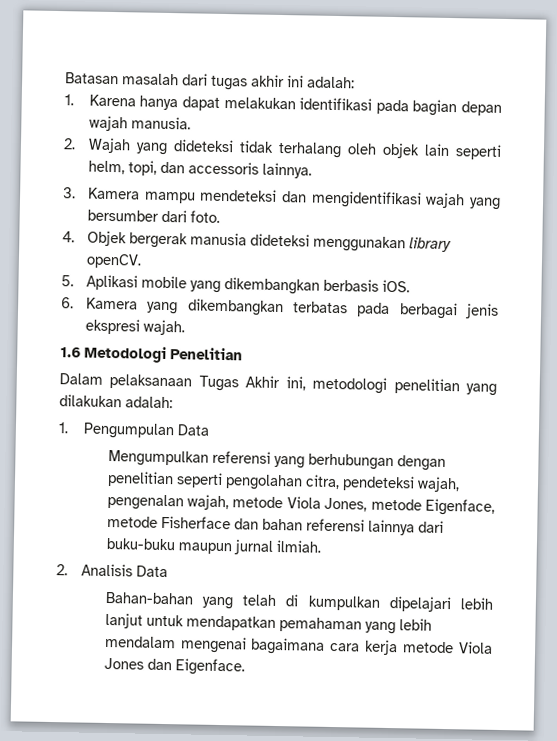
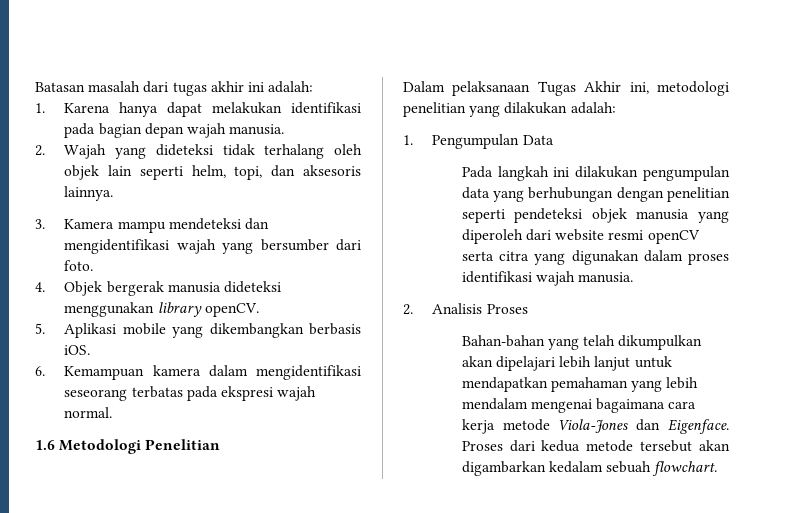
- 2. Wajah yang dideteksi tidak terhalang oleh objek lain seperti helm, topi, dan accessoris lainnya.
+ 2. Wajah yang dideteksi tidak terhalang oleh objek lain seperti helm, topi, dan aksesoris lainnya.
- 6. Kamera yang dikembangkan terbatas pada berbagai jenis ekspresi wajah.
+ 6. Kemampuan kamera dalam mengidentifikasi seseorang terbatas pada ekspresi wajah normal.
- Mengumpulkan referensi yang berhubungan dengan penelitian seperti pengolahan citra, pendeteksi wajah, pengenalan wajah, metode Viola Jones, metode Eigenface, metode Fisherface dan bahan referensi lainnya dari buku-buku maupun jurnal ilmiah.
+ Pada langkah ini dilakukan pengumpulan data yang berhubungan dengan penelitian seperti pendeteksi objek manusia yang diperoleh dari website resmi openCV serta citra yang digunakan dalam proses identifikasi wajah manusia.
- 2. Analisis Data
+ 2. Analisis Proses
- Bahan-bahan yang telah di kumpulkan dipelajari lebih lanjut untuk mendapatkan pemahaman yang lebih mendalam mengenai bagaimana cara kerja metode Viola Jones dan Eigenface.
+ Bahan-bahan yang telah dikumpulkan akan dipelajari lebih lanjut untuk mendapatkan pemahaman yang lebih mendalam mengenai bagaimana cara kerja metode Viola-Jones dan Eigenface. Proses dari kedua metode tersebut akan digambarkan kedalam sebuah flowchart.

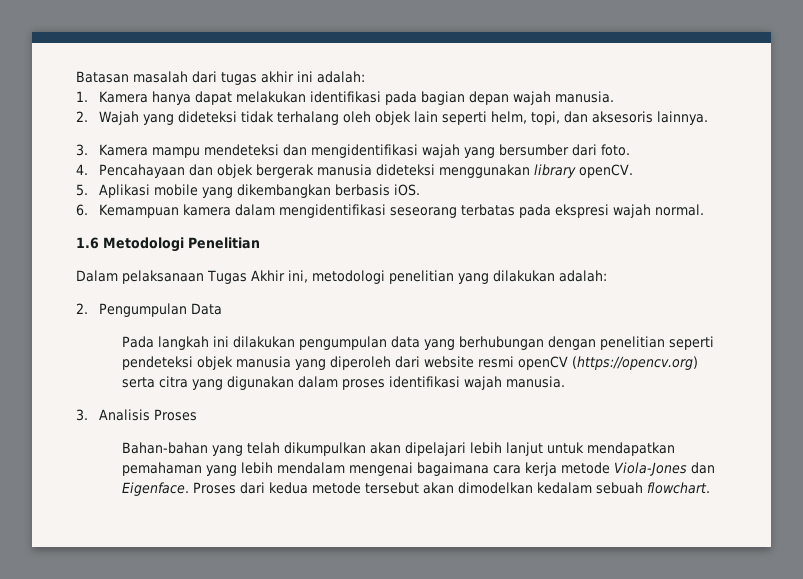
- 1. Karena hanya dapat melakukan identifikasi pada bagian depan wajah manusia.
+ 1. Kamera hanya dapat melakukan identifikasi pada bagian depan wajah manusia.
- 4. Objek bergerak manusia dideteksi menggunakan library openCV.
+ 4. Pencahayaan dan objek bergerak manusia dideteksi menggunakan library openCV.
- 1. Pengumpulan Data
+ 2. Pengumpulan Data
- Pada langkah ini dilakukan pengumpulan data yang berhubungan dengan penelitian seperti pendeteksi objek manusia yang diperoleh dari website resmi openCV serta citra yang digunakan dalam proses identifikasi wajah manusia.
+ Pada langkah ini dilakukan pengumpulan data yang berhubungan dengan penelitian seperti pendeteksi objek manusia yang diperoleh dari website resmi openCV (https://opencv.org) serta citra yang digunakan dalam proses identifikasi wajah manusia.
- 2. Analisis Proses
+ 3. Analisis Proses
- Proses dari kedua metode tersebut akan digambarkan kedalam sebuah flowchart.
+ Proses dari kedua metode tersebut akan dimodelkan kedalam sebuah flowchart.

